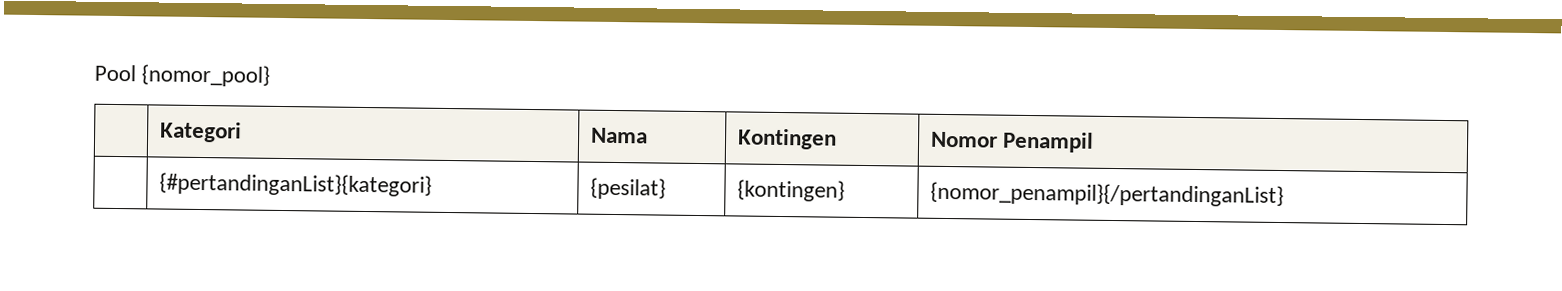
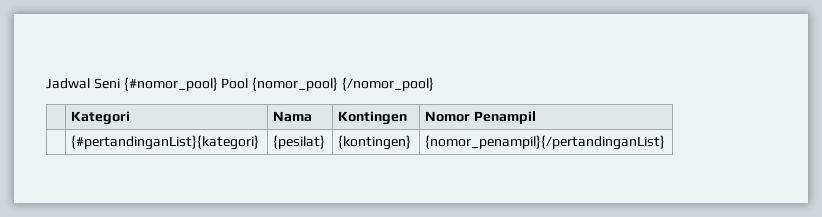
- Pool {nomor_pool}
+ Jadwal Seni {#nomor_pool} Pool {nomor_pool} {/nomor_pool}

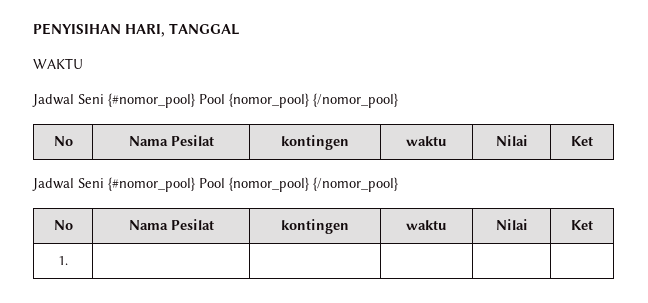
+ PENYISIHAN HARI, TANGGAL
+ WAKTU
  Jadwal Seni {#nomor_pool} Pool {nomor_pool} {/nomor_pool}
- | Kategori | Nama | Kontingen | Nomor Penampil
- | {#pertandinganList}{kategori} | {pesilat} | {kontingen} | {nomor_penampil}{/pertandinganList}
+ No | Nama Pesilat | kontingen | waktu | Nilai | Ket
+ Jadwal Seni {#nomor_pool} Pool {nomor_pool} {/nomor_pool}
+ No | Nama Pesilat | kontingen | waktu | Nilai | Ket
+ 1. | | | | |

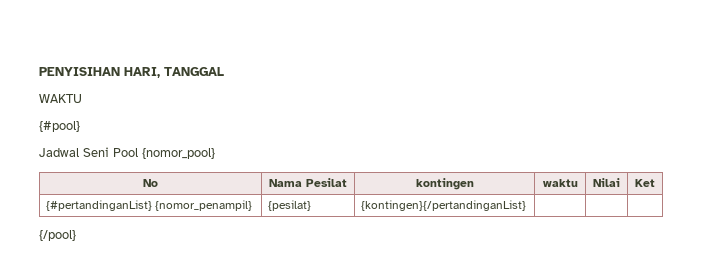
  WAKTU
- Jadwal Seni {#nomor_pool} Pool {nomor_pool} {/nomor_pool}
+ {#pool}
+ Jadwal Seni Pool {nomor_pool}
  No | Nama Pesilat | kontingen | waktu | Nilai | Ket
- Jadwal Seni {#nomor_pool} Pool {nomor_pool} {/nomor_pool}
- No | Nama Pesilat | kontingen | waktu | Nilai | Ket
- 1. | | | | |
+ {#pertandinganList} {nomor_penampil} | {pesilat} | {kontingen}{/pertandinganList} | | |
+ {/pool}

